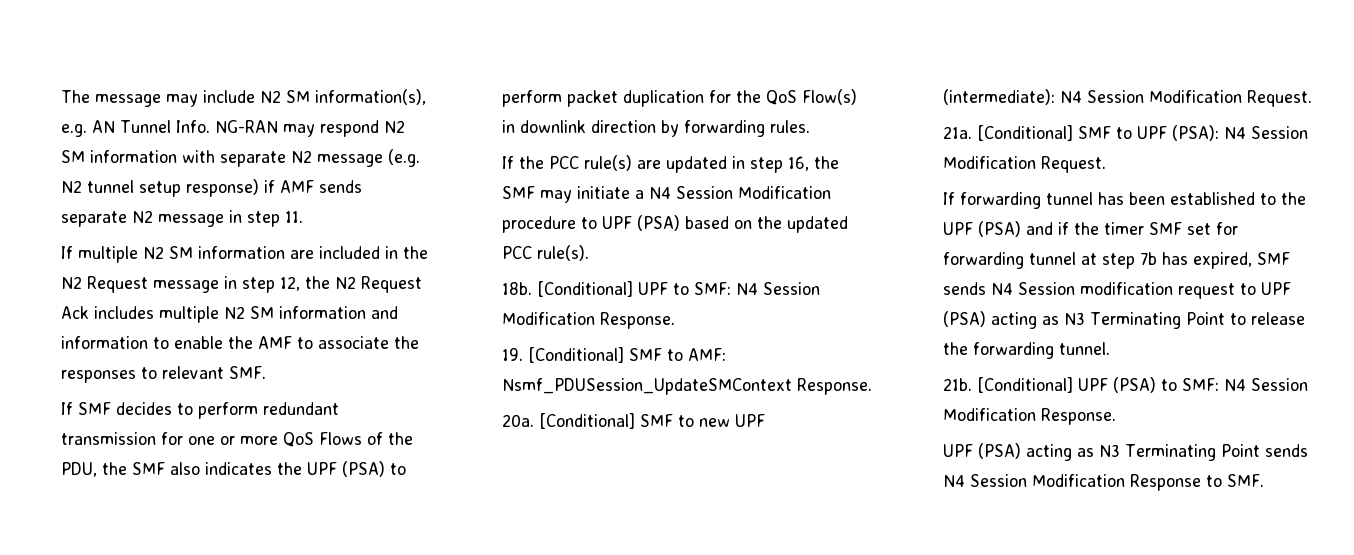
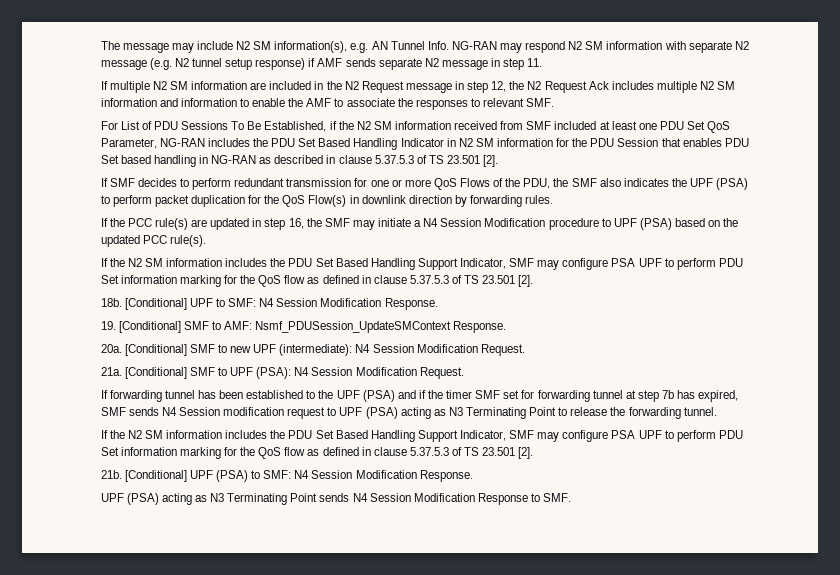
+ For List of PDU Sessions To Be Established, if the N2 SM information received from SMF included at least one PDU Set QoS Parameter, NG-RAN includes the PDU Set Based Handling Indicator in N2 SM information for the PDU Session that enables PDU Set based handling in NG-RAN as described in clause 5.37.5.3 of TS 23.501 [2].
  If the PCC rule(s) are updated in step 16, the SMF may initiate a N4 Session Modification procedure to UPF (PSA) based on the updated PCC rule(s).
+ If the N2 SM information includes the PDU Set Based Handling Support Indicator, SMF may configure PSA UPF to perform PDU Set information marking for the QoS flow as defined in clause 5.37.5.3 of TS 23.501 [2].
  If forwarding tunnel has been established to the UPF (PSA) and if the timer SMF set for forwarding tunnel at step 7b has expired, SMF sends N4 Session modification request to UPF (PSA) acting as N3 Terminating Point to release the forwarding tunnel.
+ If the N2 SM information includes the PDU Set Based Handling Support Indicator, SMF may configure PSA UPF to perform PDU Set information marking for the QoS flow as defined in clause 5.37.5.3 of TS 23.501 [2].

